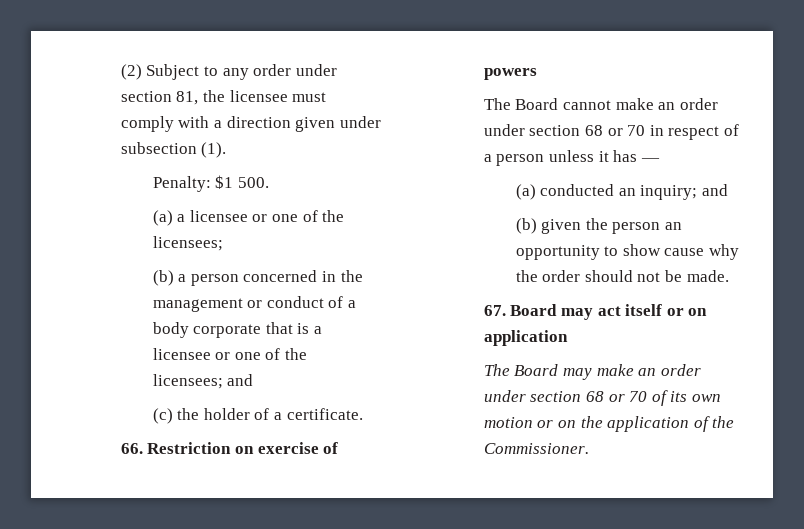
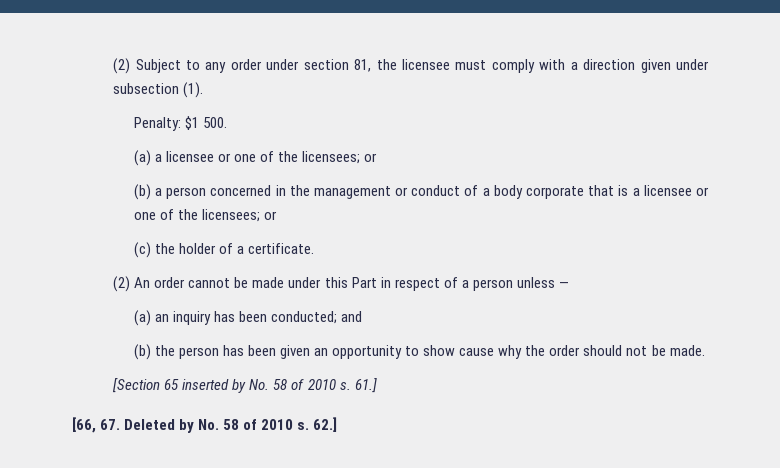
- (a) a licensee or one of the licensees;
+ (a) a licensee or one of the licensees; or
- (b) a person concerned in the management or conduct of a body corporate that is a licensee or one of the licensees; and
+ (b) a person concerned in the management or conduct of a body corporate that is a licensee or one of the licensees; or
- 66. Restriction on exercise of powers
- The Board cannot make an order under section 68 or 70 in respect of a person unless it has —
+ (2) An order cannot be made under this Part in respect of a person unless —
- (a) conducted an inquiry; and
+ (a) an inquiry has been conducted; and
- (b) given the person an opportunity to show cause why the order should not be made.
+ (b) the person has been given an opportunity to show cause why the order should not be made.
- 67. Board may act itself or on application
- The Board may make an order under section 68 or 70 of its own motion or on the application of the Commissioner.
+ [Section 65 inserted by No. 58 of 2010 s. 61.]
+ [66, 67. Deleted by No. 58 of 2010 s. 62.]

